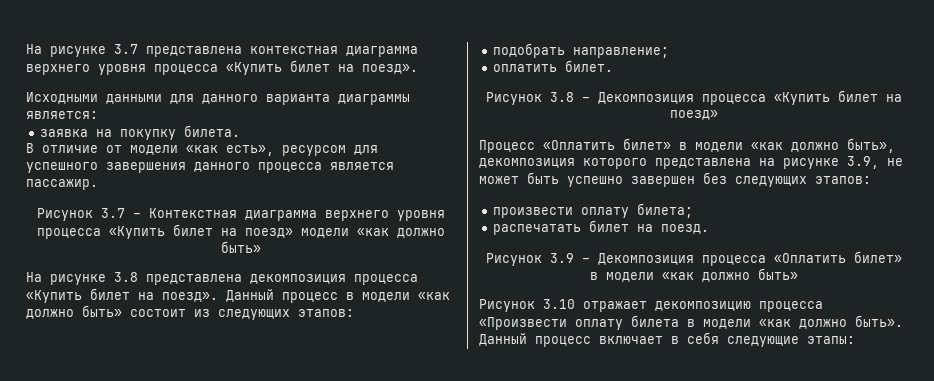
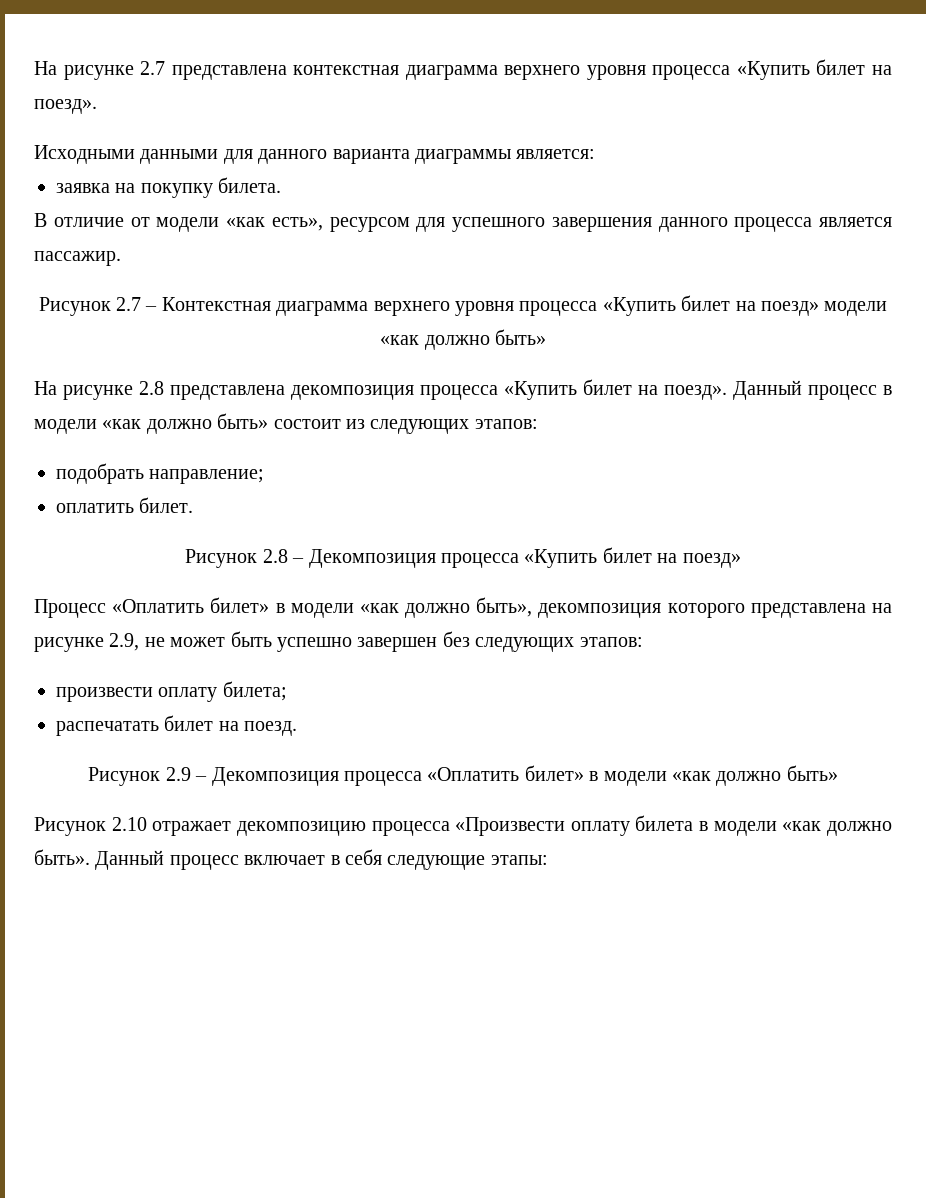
- На рисунке 3.7 представлена контекстная диаграмма верхнего уровня процесса «Купить билет на поезд».
+ На рисунке 2.7 представлена контекстная диаграмма верхнего уровня процесса «Купить билет на поезд».
- Рисунок 3.7 – Контекстная диаграмма верхнего уровня процесса «Купить билет на поезд» модели «как должно быть»
+ Рисунок 2.7 – Контекстная диаграмма верхнего уровня процесса «Купить билет на поезд» модели «как должно быть»
- На рисунке 3.8 представлена декомпозиция процесса «Купить билет на поезд».
+ На рисунке 2.8 представлена декомпозиция процесса «Купить билет на поезд».
- Рисунок 3.8 – Декомпозиция процесса «Купить билет на поезд»
+ Рисунок 2.8 – Декомпозиция процесса «Купить билет на поезд»
- Процесс «Оплатить билет» в модели «как должно быть», декомпозиция которого представлена на рисунке 3.9, не может быть успешно завершен без следующих этапов:
+ Процесс «Оплатить билет» в модели «как должно быть», декомпозиция которого представлена на рисунке 2.9, не может быть успешно завершен без следующих этапов:
- Рисунок 3.9 – Декомпозиция процесса «Оплатить билет» в модели «как должно быть»
+ Рисунок 2.9 – Декомпозиция процесса «Оплатить билет» в модели «как должно быть»
- Рисунок 3.10 отражает декомпозицию процесса «Произвести оплату билета в модели «как должно быть».
+ Рисунок 2.10 отражает декомпозицию процесса «Произвести оплату билета в модели «как должно быть».

